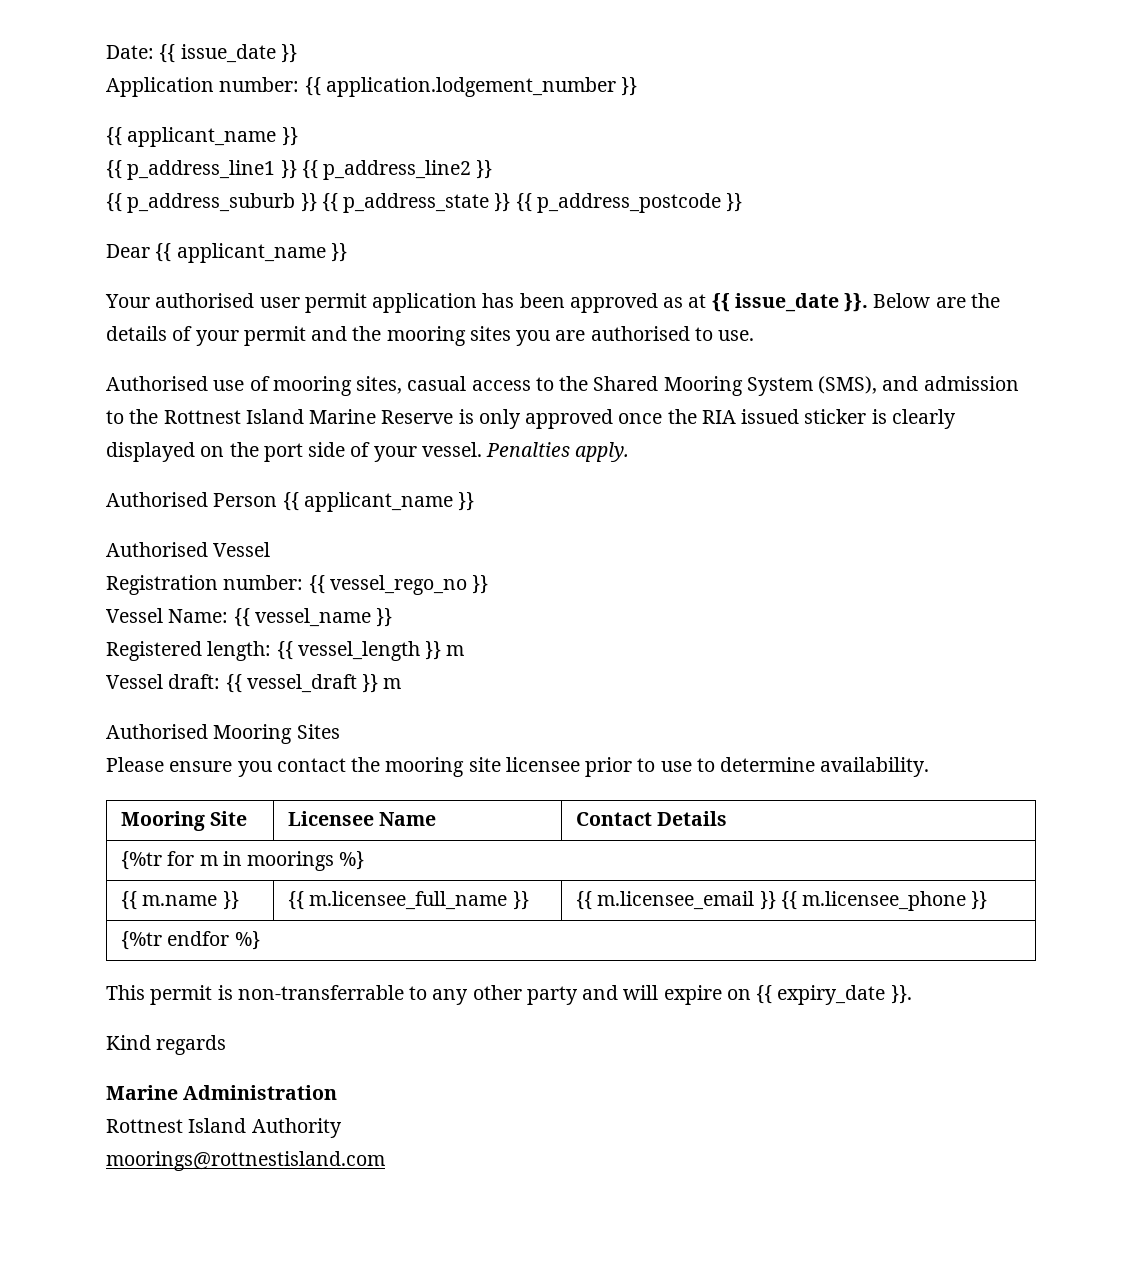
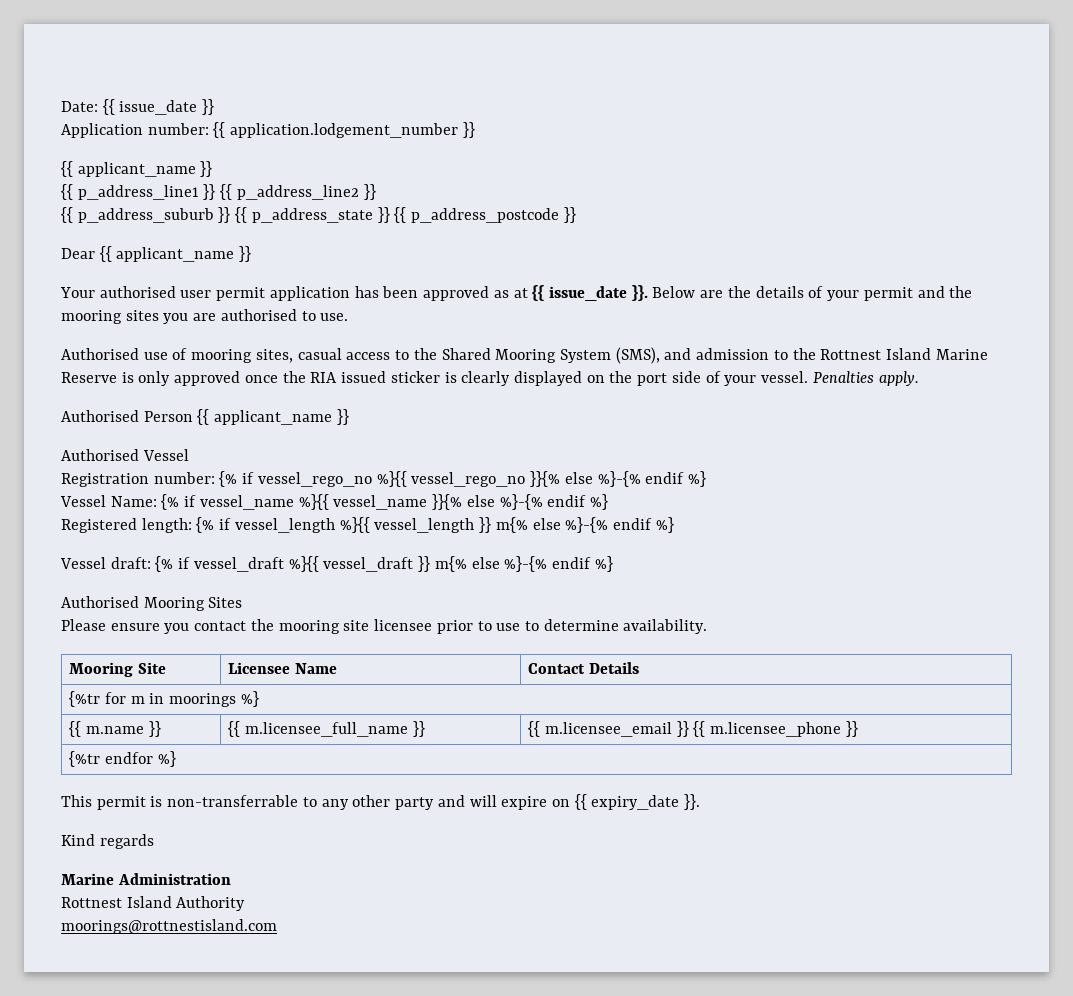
- Registration number: {{ vessel_rego_no }}
- Vessel Name: {{ vessel_name }}
- Registered length: {{ vessel_length }} m
- Vessel draft: {{ vessel_draft }} m
+ Registration number: {% if vessel_rego_no %}{{ vessel_rego_no }}{% else %}-{% endif %}
+ Vessel Name: {% if vessel_name %}{{ vessel_name }}{% else %}-{% endif %}
+ Registered length: {% if vessel_length %}{{ vessel_length }} m{% else %}-{% endif %}
+ Vessel draft: {% if vessel_draft %}{{ vessel_draft }} m{% else %}-{% endif %}

